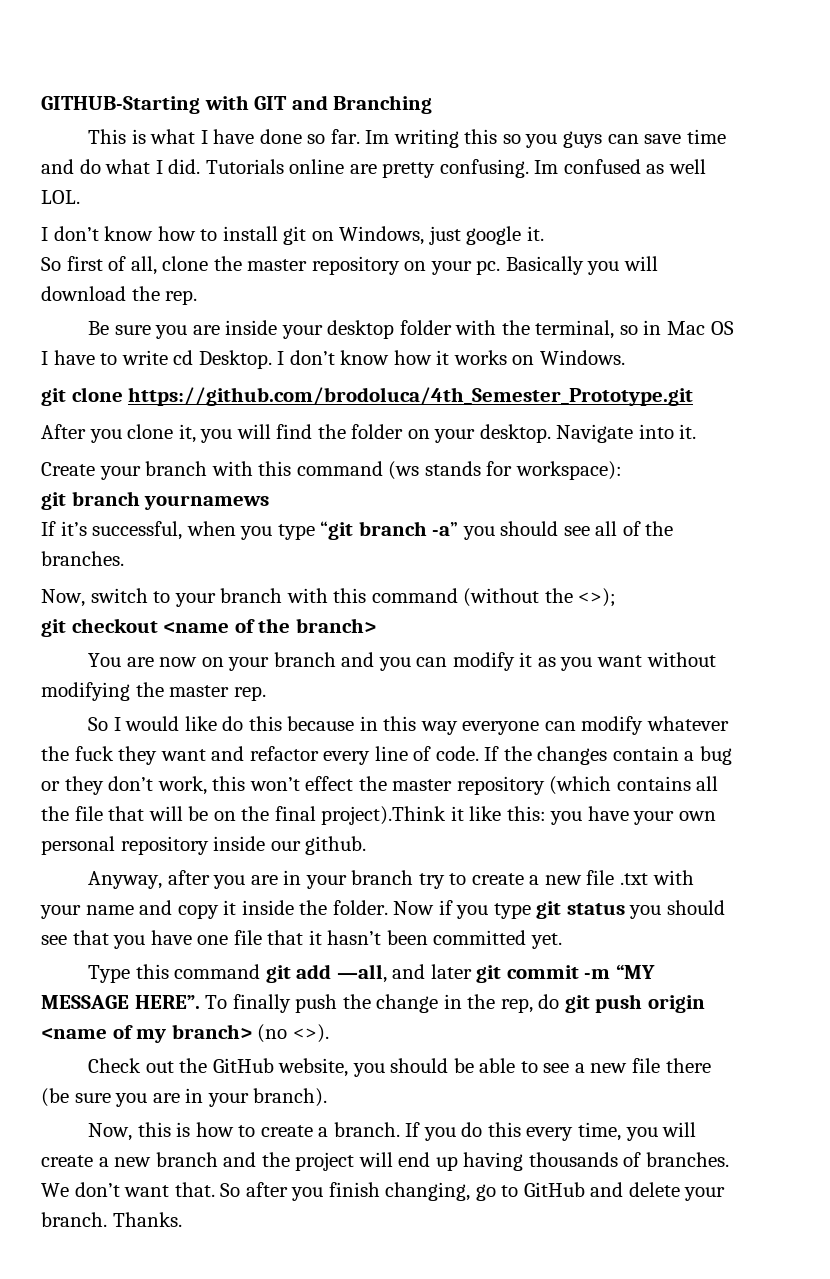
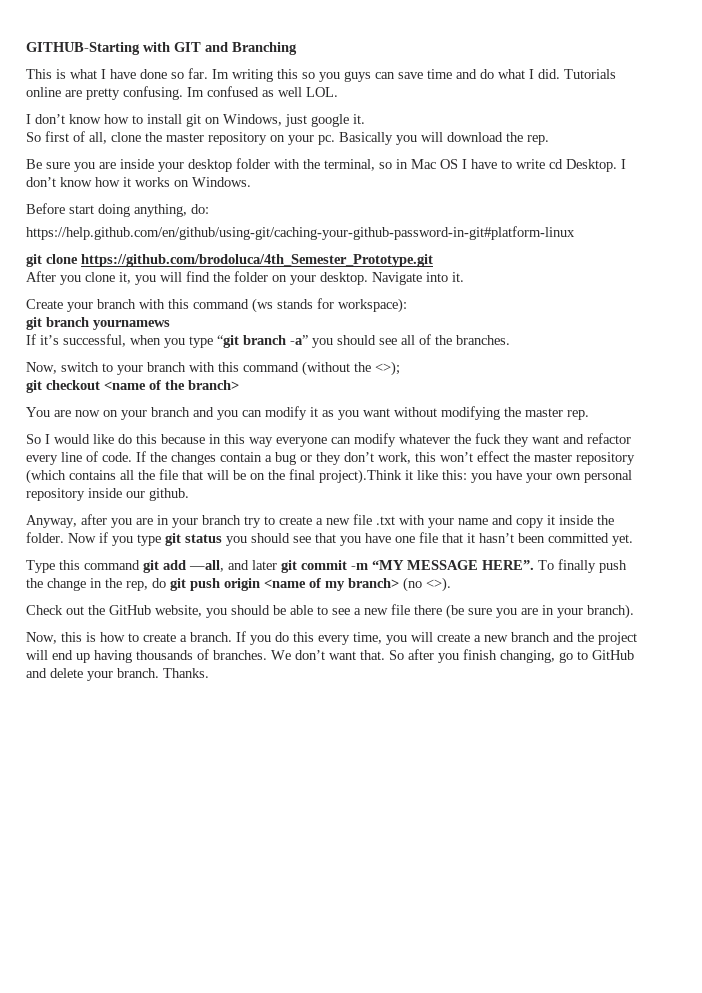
+ Before start doing anything, do:
+ https://help.github.com/en/github/using-git/caching-your-github-password-in-git#platform-linux

